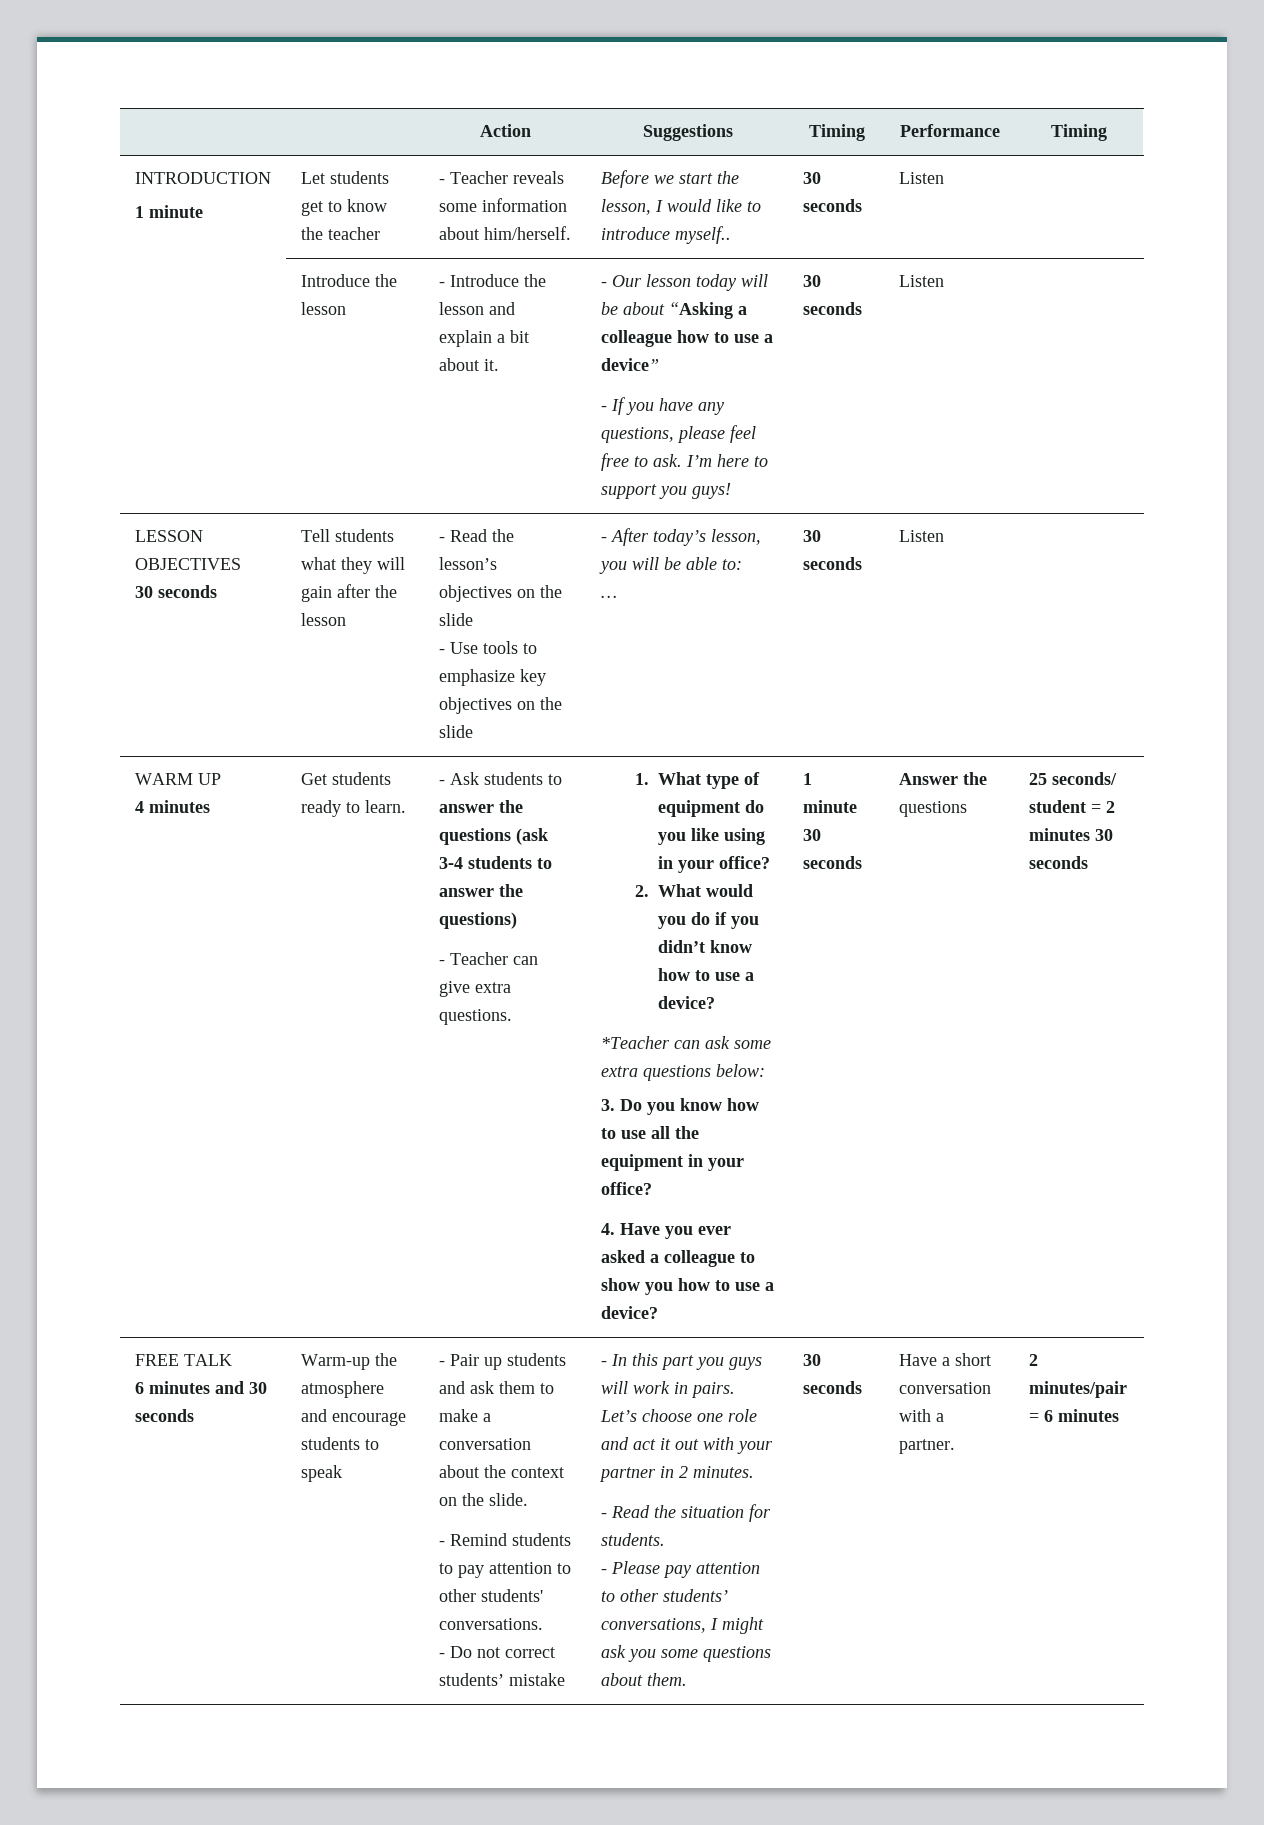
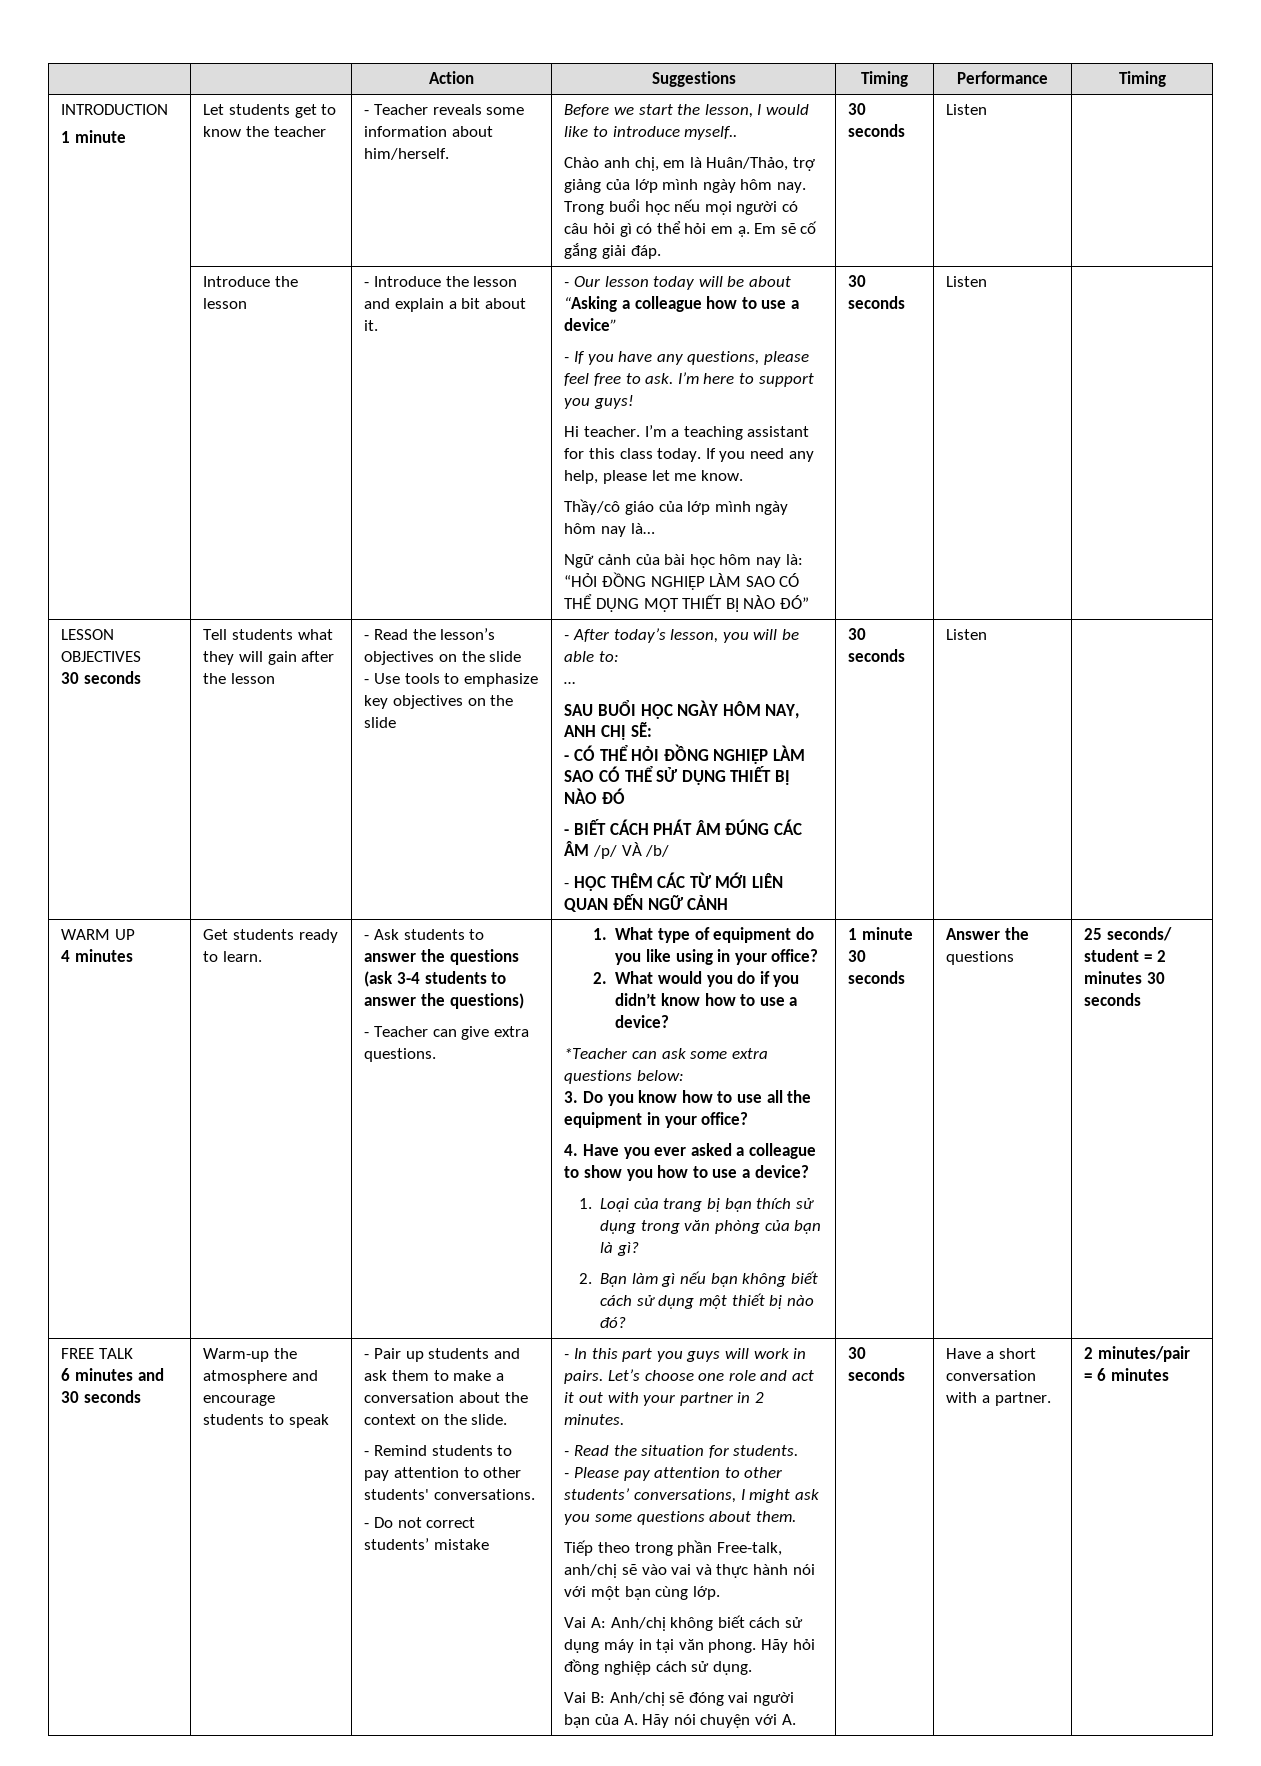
+ Chào anh chị, em là Huân/Thảo, trợ giảng của lớp mình ngày hôm nay. Trong buổi học nếu mọi người có câu hỏi gì có thể hỏi em ạ. Em sẽ cố gắng giải đáp.
+ Hi teacher. I’m a teaching assistant for this class today. If you need any help, please let me know.
+ Thầy/cô giáo của lớp mình ngày hôm nay là…
+ Ngữ cảnh của bài học hôm nay là: “HỎI ĐỒNG NGHIỆP LÀM SAO CÓ THỂ DỤNG MỘT THIẾT BỊ NÀO ĐÓ”
+ SAU BUỔI HỌC NGÀY HÔM NAY, ANH CHỊ SẼ:
+ - CÓ THỂ HỎI ĐỒNG NGHIỆP LÀM SAO CÓ THỂ SỬ DỤNG THIẾT BỊ NÀO ĐÓ
+ - BIẾT CÁCH PHÁT ÂM ĐÚNG CÁC ÂM /p/ VÀ /b/
+ - HỌC THÊM CÁC TỪ MỚI LIÊN QUAN ĐẾN NGỮ CẢNH
+ 1. Loại của trang bị bạn thích sử dụng trong văn phòng của bạn là gì?
+ 2. Bạn làm gì nếu bạn không biết cách sử dụng một thiết bị nào đó?
+ Tiếp theo trong phần Free-talk, anh/chị sẽ vào vai và thực hành nói với một bạn cùng lớp.
+ Vai A: Anh/chị không biết cách sử dụng máy in tại văn phong. Hãy hỏi đồng nghiệp cách sử dụng.
+ Vai B: Anh/chị sẽ đóng vai người bạn của A. Hãy nói chuyện với A.

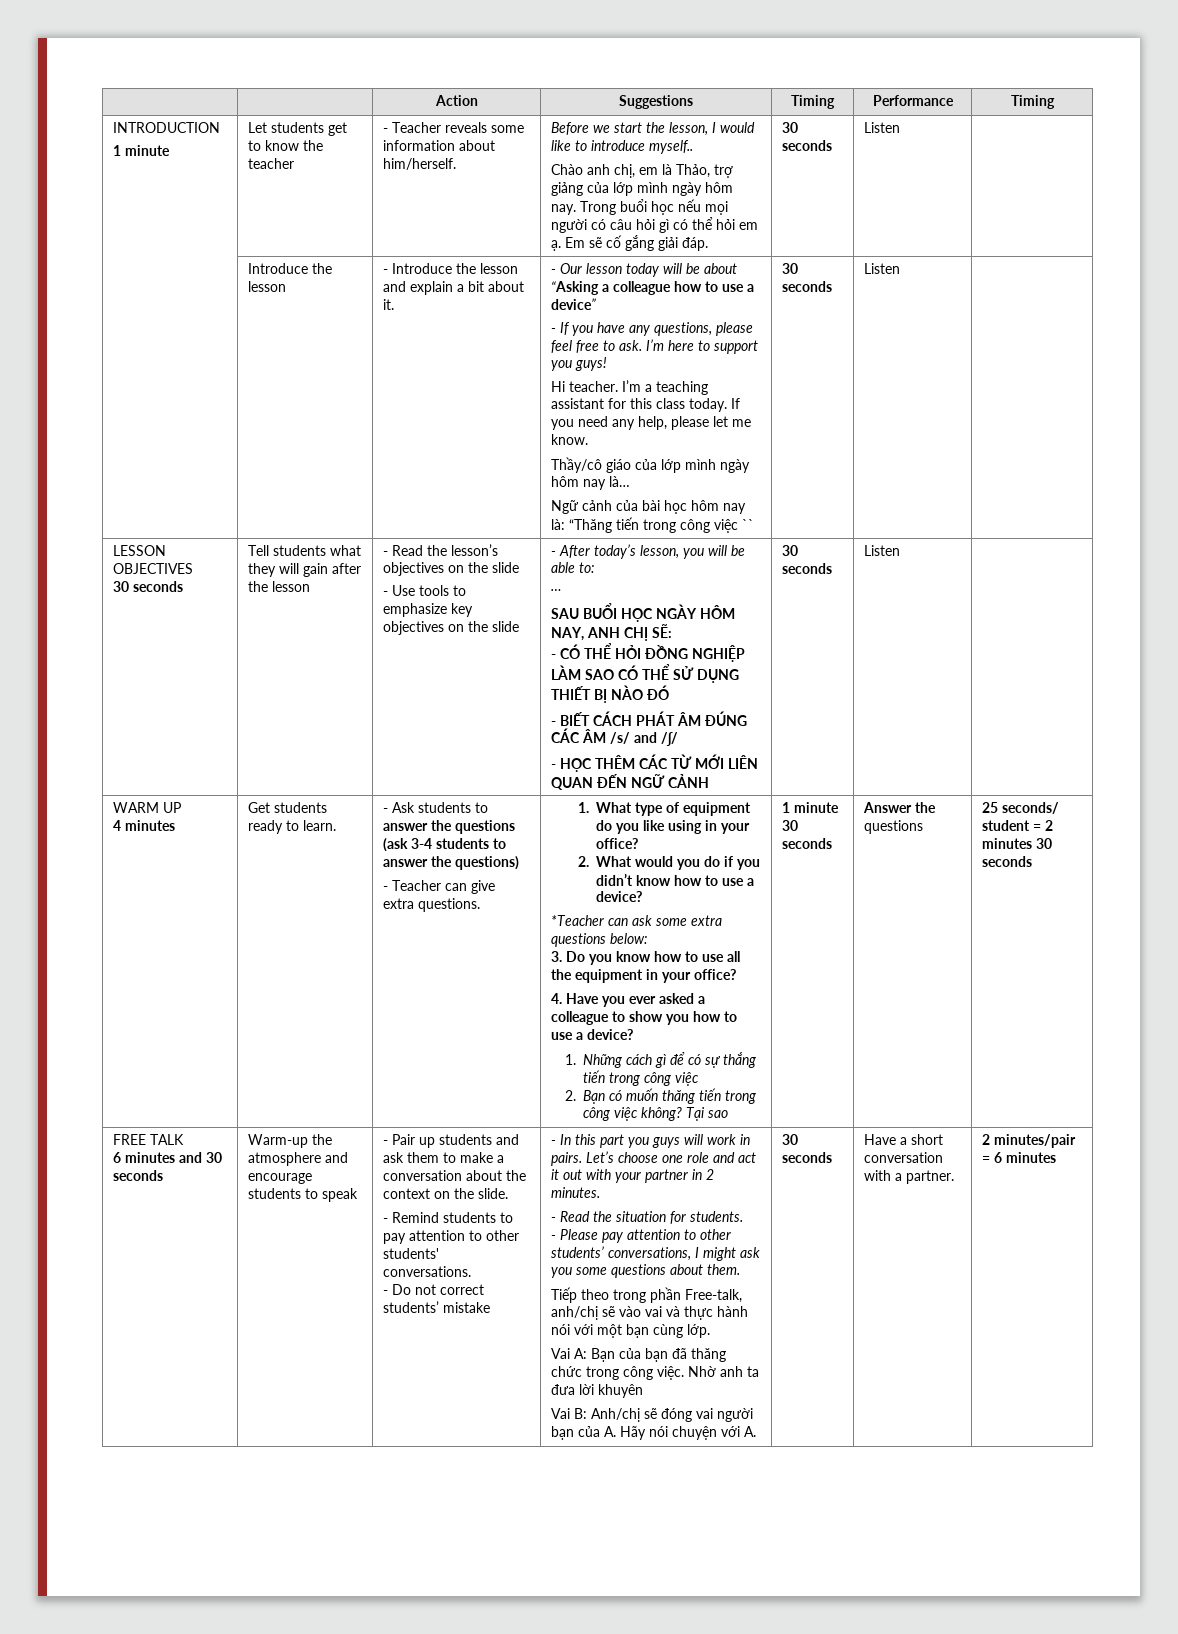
- Chào anh chị, em là Huân/Thảo, trợ giảng của lớp mình ngày hôm nay.
+ Chào anh chị, em là Thảo, trợ giảng của lớp mình ngày hôm nay.
- Ngữ cảnh của bài học hôm nay là: “HỎI ĐỒNG NGHIỆP LÀM SAO CÓ THỂ DỤNG MỘT THIẾT BỊ NÀO ĐÓ”
+ Ngữ cảnh của bài học hôm nay là: “Thăng tiến trong công việc ``
- - BIẾT CÁCH PHÁT ÂM ĐÚNG CÁC ÂM /p/ VÀ /b/
+ - BIẾT CÁCH PHÁT ÂM ĐÚNG CÁC ÂM /s/ and /ʃ/
- 1. Loại của trang bị bạn thích sử dụng trong văn phòng của bạn là gì?
- 2. Bạn làm gì nếu bạn không biết cách sử dụng một thiết bị nào đó?
+ 1. Những cách gì để có sự thắng tiến trong công việc
+ 2. Bạn có muốn thăng tiến trong công việc không? Tại sao
- Vai A: Anh/chị không biết cách sử dụng máy in tại văn phong. Hãy hỏi đồng nghiệp cách sử dụng.
+ Vai A: Bạn của bạn đã thăng chức trong công việc. Nhờ anh ta đưa lời khuyên

